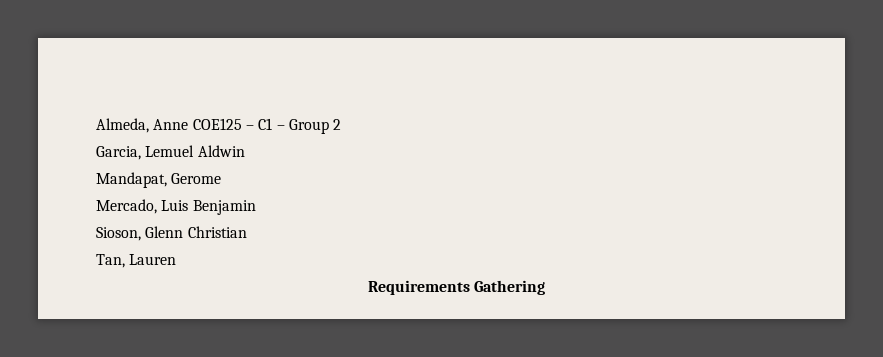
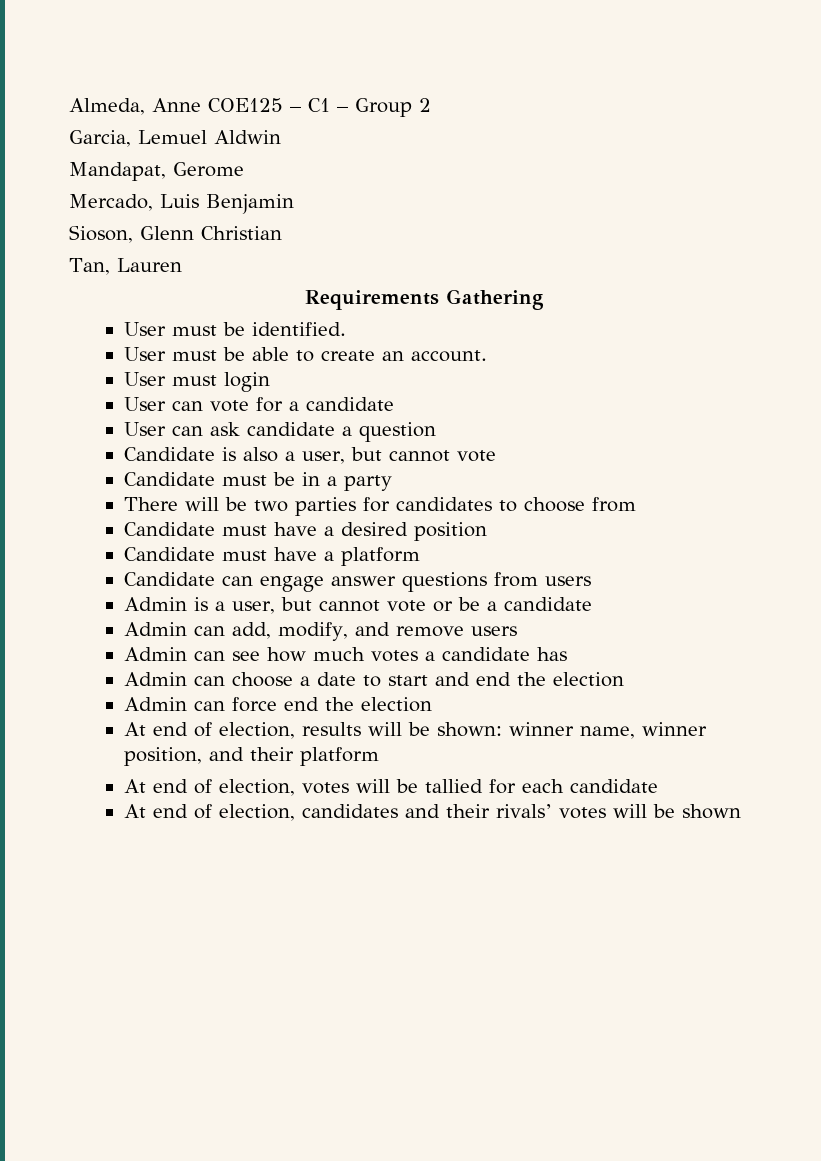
+ User must be identified.
+ User must be able to create an account.
+ User must login
+ User can vote for a candidate
+ User can ask candidate a question
+ Candidate is also a user, but cannot vote
+ Candidate must be in a party
+ There will be two parties for candidates to choose from
+ Candidate must have a desired position
+ Candidate must have a platform
+ Candidate can engage answer questions from users
+ Admin is a user, but cannot vote or be a candidate
+ Admin can add, modify, and remove users
+ Admin can see how much votes a candidate has
+ Admin can choose a date to start and end the election
+ Admin can force end the election
+ At end of election, results will be shown: winner name, winner position, and their platform
+ At end of election, votes will be tallied for each candidate
+ At end of election, candidates and their rivals’ votes will be shown

